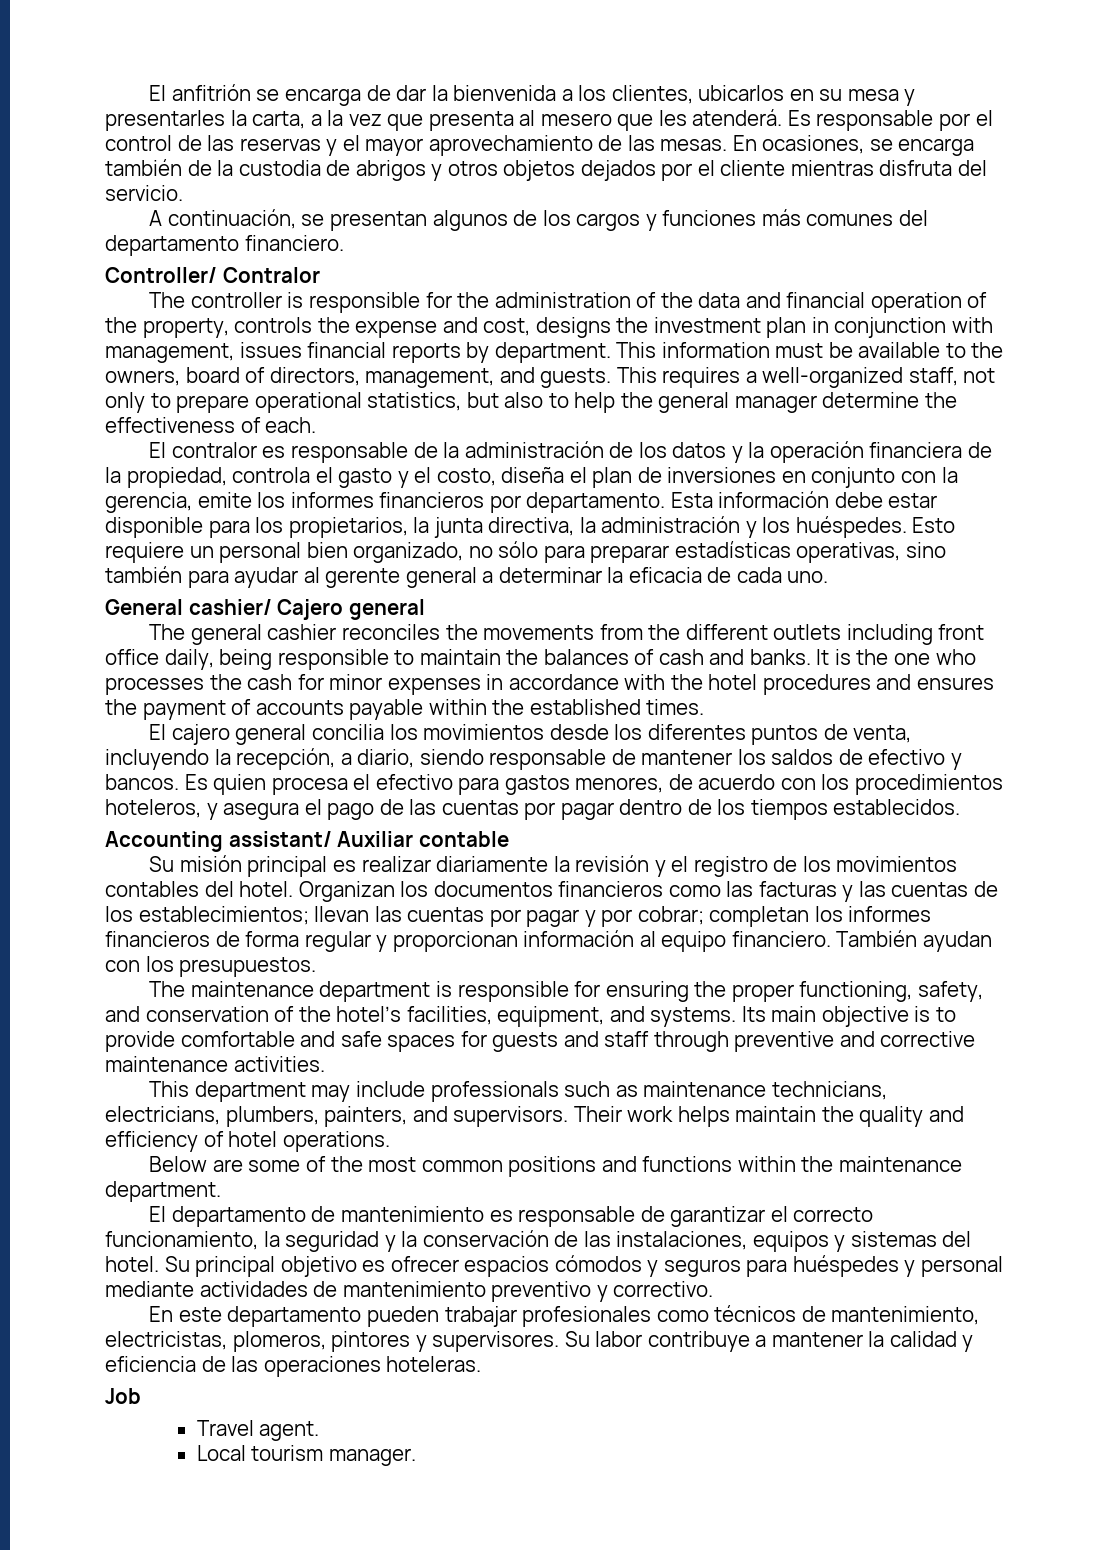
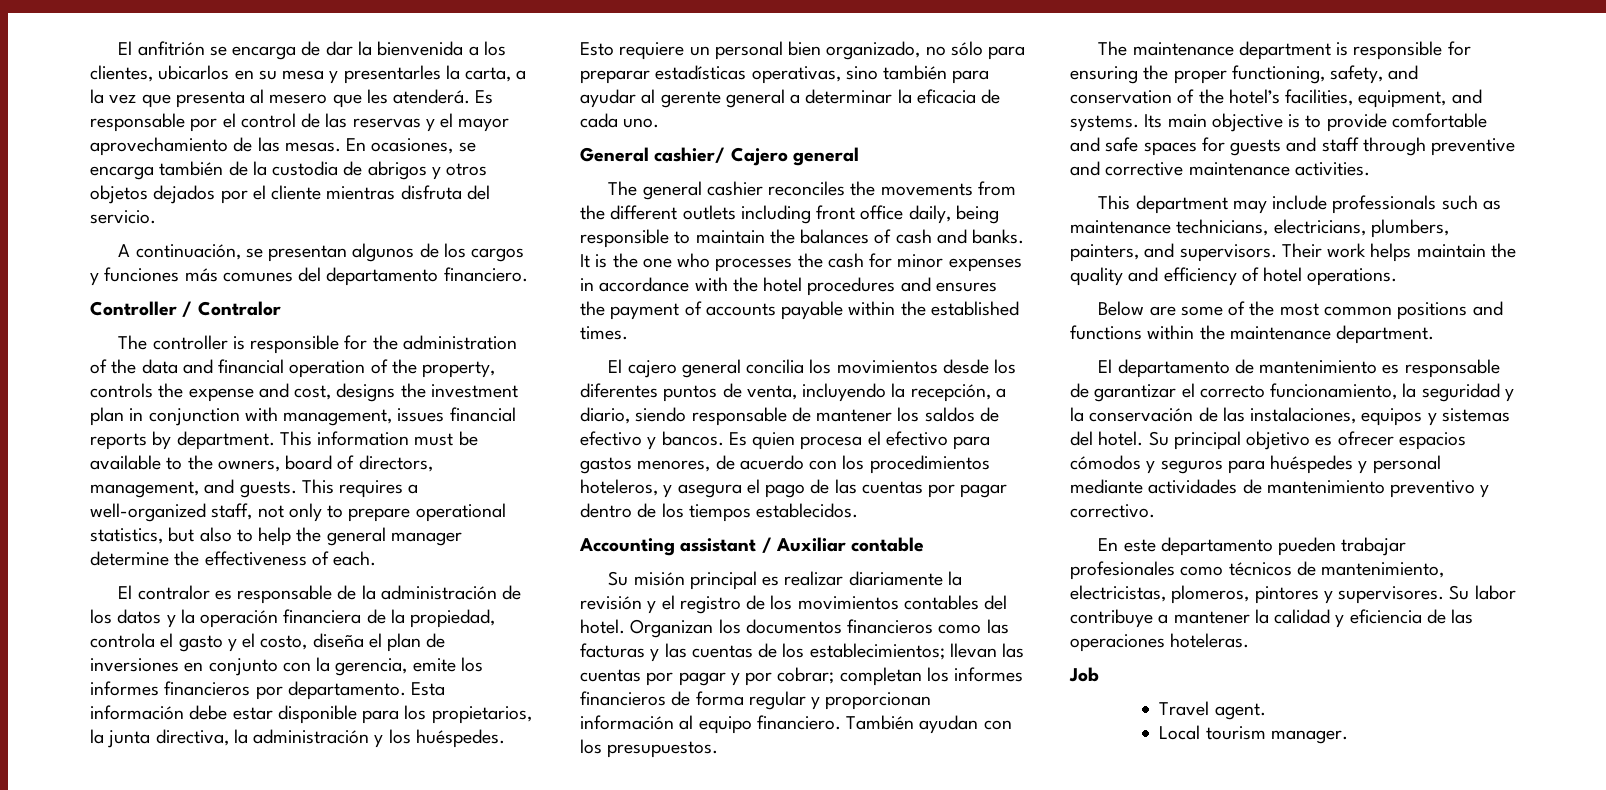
- Controller/ Contralor
+ Controller / Contralor
- Accounting assistant/ Auxiliar contable
+ Accounting assistant / Auxiliar contable

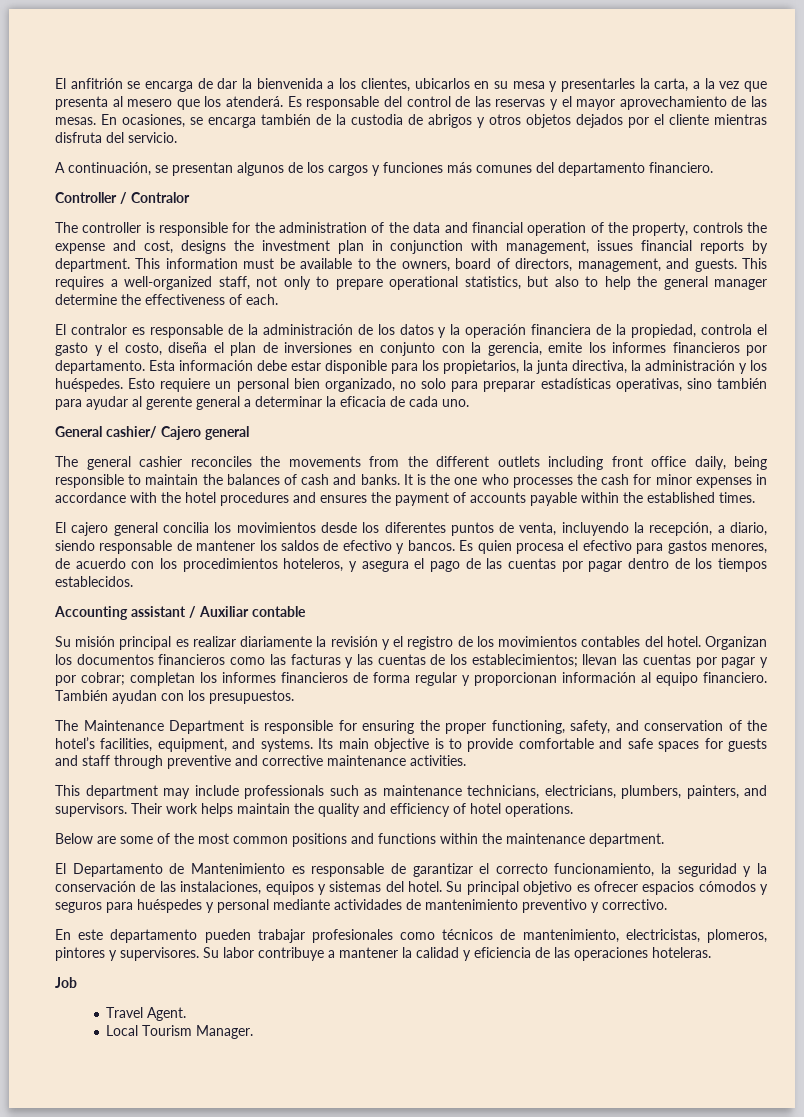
- El anfitrión se encarga de dar la bienvenida a los clientes, ubicarlos en su mesa y presentarles la carta, a la vez que presenta al mesero que les atenderá.
+ El anfitrión se encarga de dar la bienvenida a los clientes, ubicarlos en su mesa y presentarles la carta, a la vez que presenta al mesero que los atenderá.
- Es responsable por el control de las reservas y el mayor aprovechamiento de las mesas.
+ Es responsable del control de las reservas y el mayor aprovechamiento de las mesas.
- Esto requiere un personal bien organizado, no sólo para preparar estadísticas operativas, sino también para ayudar al gerente general a determinar la eficacia de cada uno.
+ Esto requiere un personal bien organizado, no solo para preparar estadísticas operativas, sino también para ayudar al gerente general a determinar la eficacia de cada uno.
- The maintenance department is responsible for ensuring the proper functioning, safety, and conservation of the hotel’s facilities, equipment, and systems.
+ The Maintenance Department is responsible for ensuring the proper functioning, safety, and conservation of the hotel’s facilities, equipment, and systems.
- El departamento de mantenimiento es responsable de garantizar el correcto funcionamiento, la seguridad y la conservación de las instalaciones, equipos y sistemas del hotel.
+ El Departamento de Mantenimiento es responsable de garantizar el correcto funcionamiento, la seguridad y la conservación de las instalaciones, equipos y sistemas del hotel.
- Travel agent.
+ Travel Agent.
- Local tourism manager.
+ Local Tourism Manager.

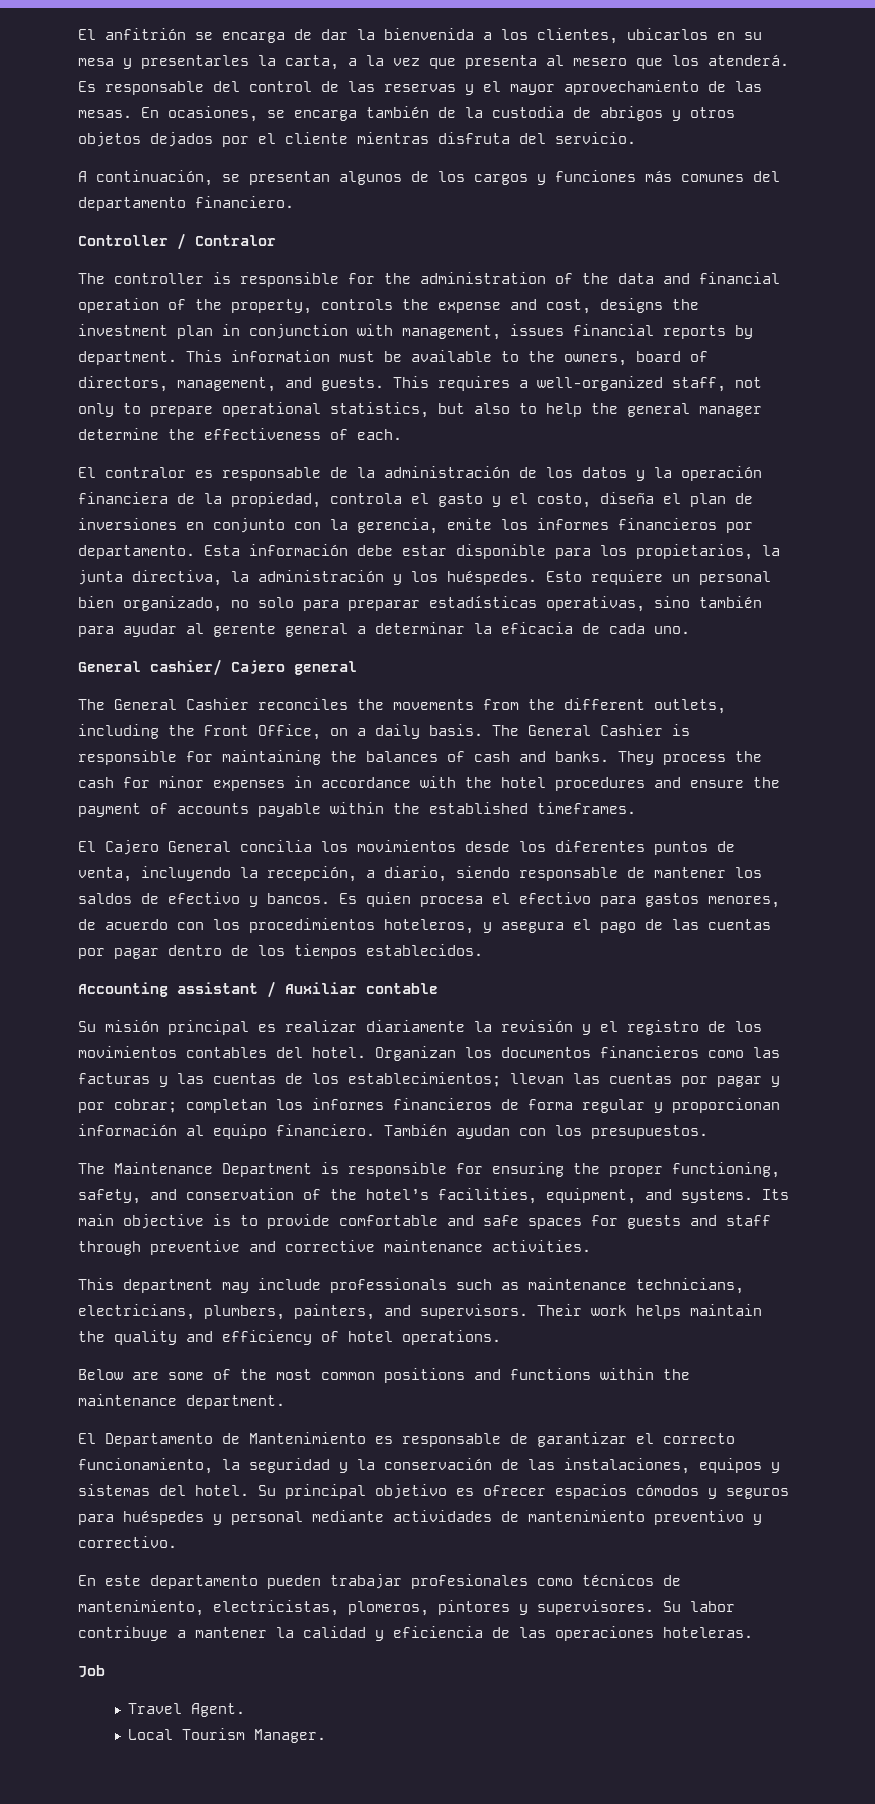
- The general cashier reconciles the movements from the different outlets including front office daily, being responsible to maintain the balances of cash and banks.
+ The General Cashier reconciles the movements from the different outlets, including the Front Office, on a daily basis. The General Cashier is responsible for maintaining the balances of cash and banks.
- It is the one who processes the cash for minor expenses in accordance with the hotel procedures and ensures the payment of accounts payable within the established times.
- El cajero general concilia los movimientos desde los diferentes puntos de venta, incluyendo la recepción, a diario, siendo responsable de mantener los saldos de efectivo y bancos.
+ They process the cash for minor expenses in accordance with the hotel procedures and ensure the payment of accounts payable within the established timeframes.
+ El Cajero General concilia los movimientos desde los diferentes puntos de venta, incluyendo la recepción, a diario, siendo responsable de mantener los saldos de efectivo y bancos.

